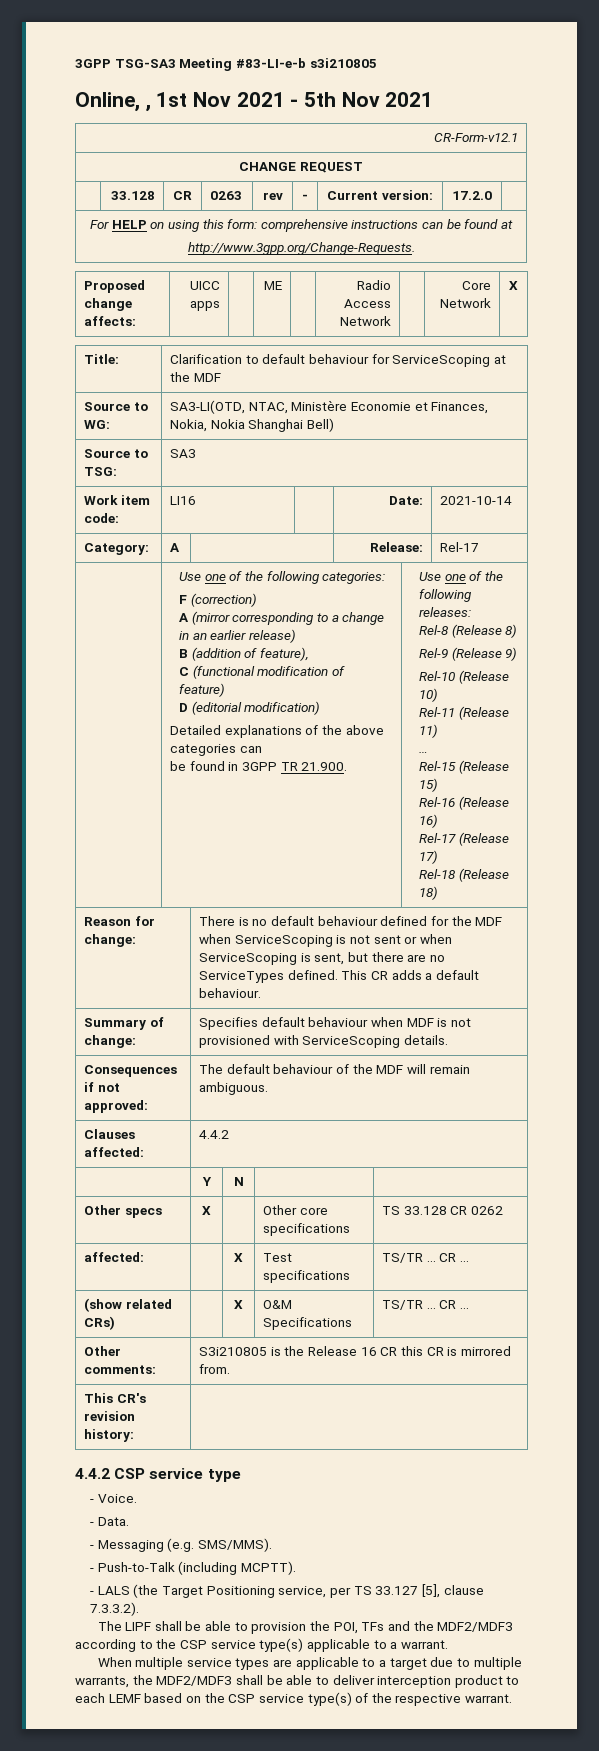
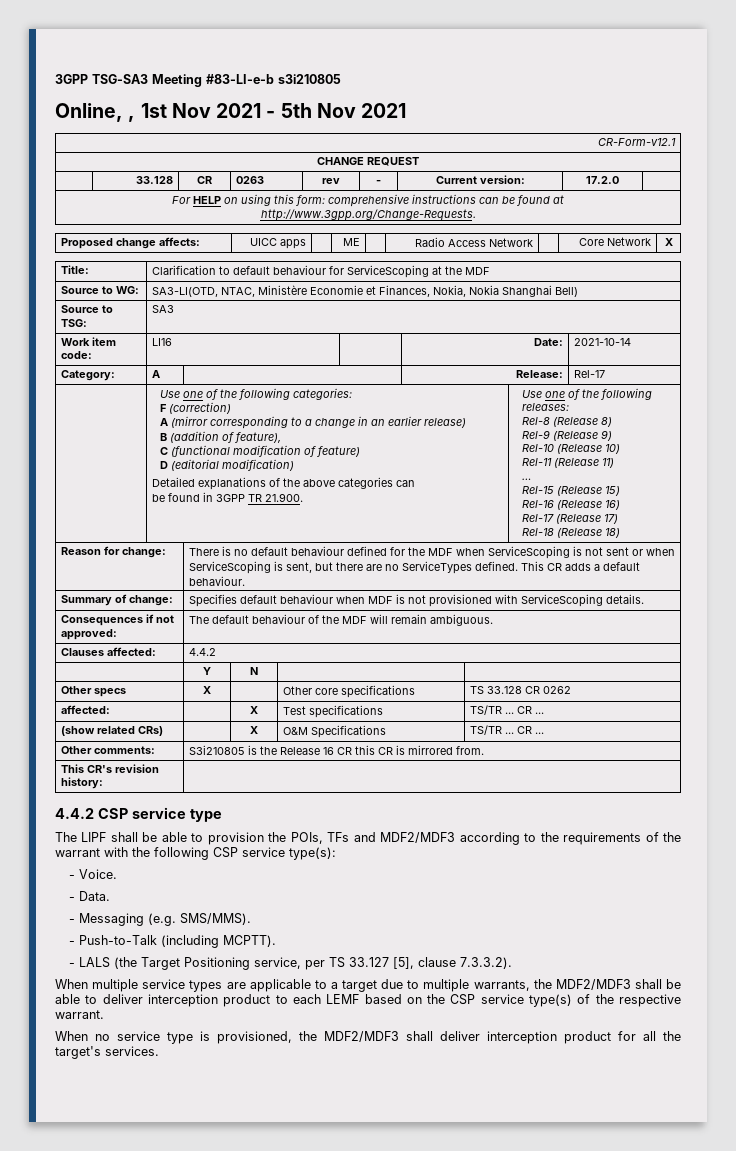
+ The LIPF shall be able to provision the POIs, TFs and MDF2/MDF3 according to the requirements of the warrant with the following CSP service type(s):
- The LIPF shall be able to provision the POI, TFs and the MDF2/MDF3 according to the CSP service type(s) applicable to a warrant.
+ When no service type is provisioned, the MDF2/MDF3 shall deliver interception product for all the target's services.

